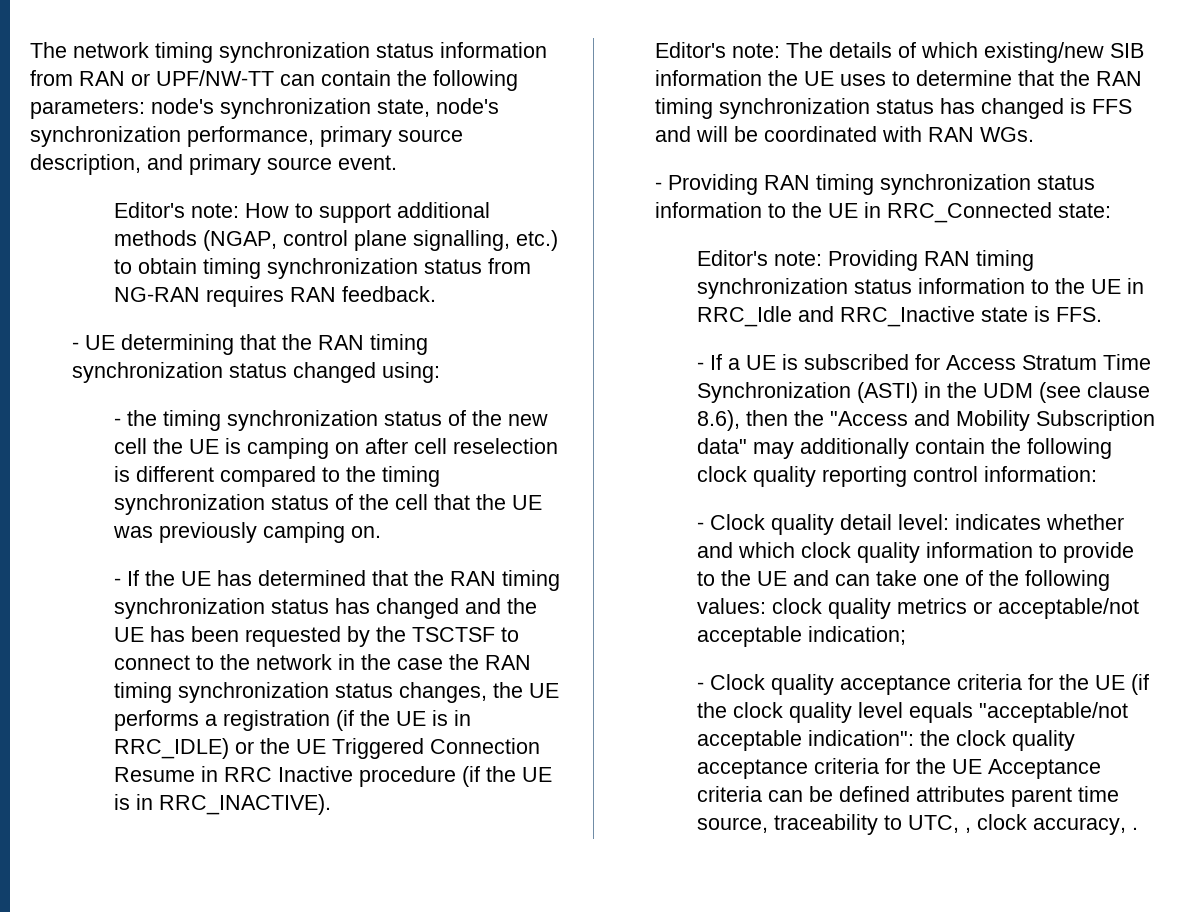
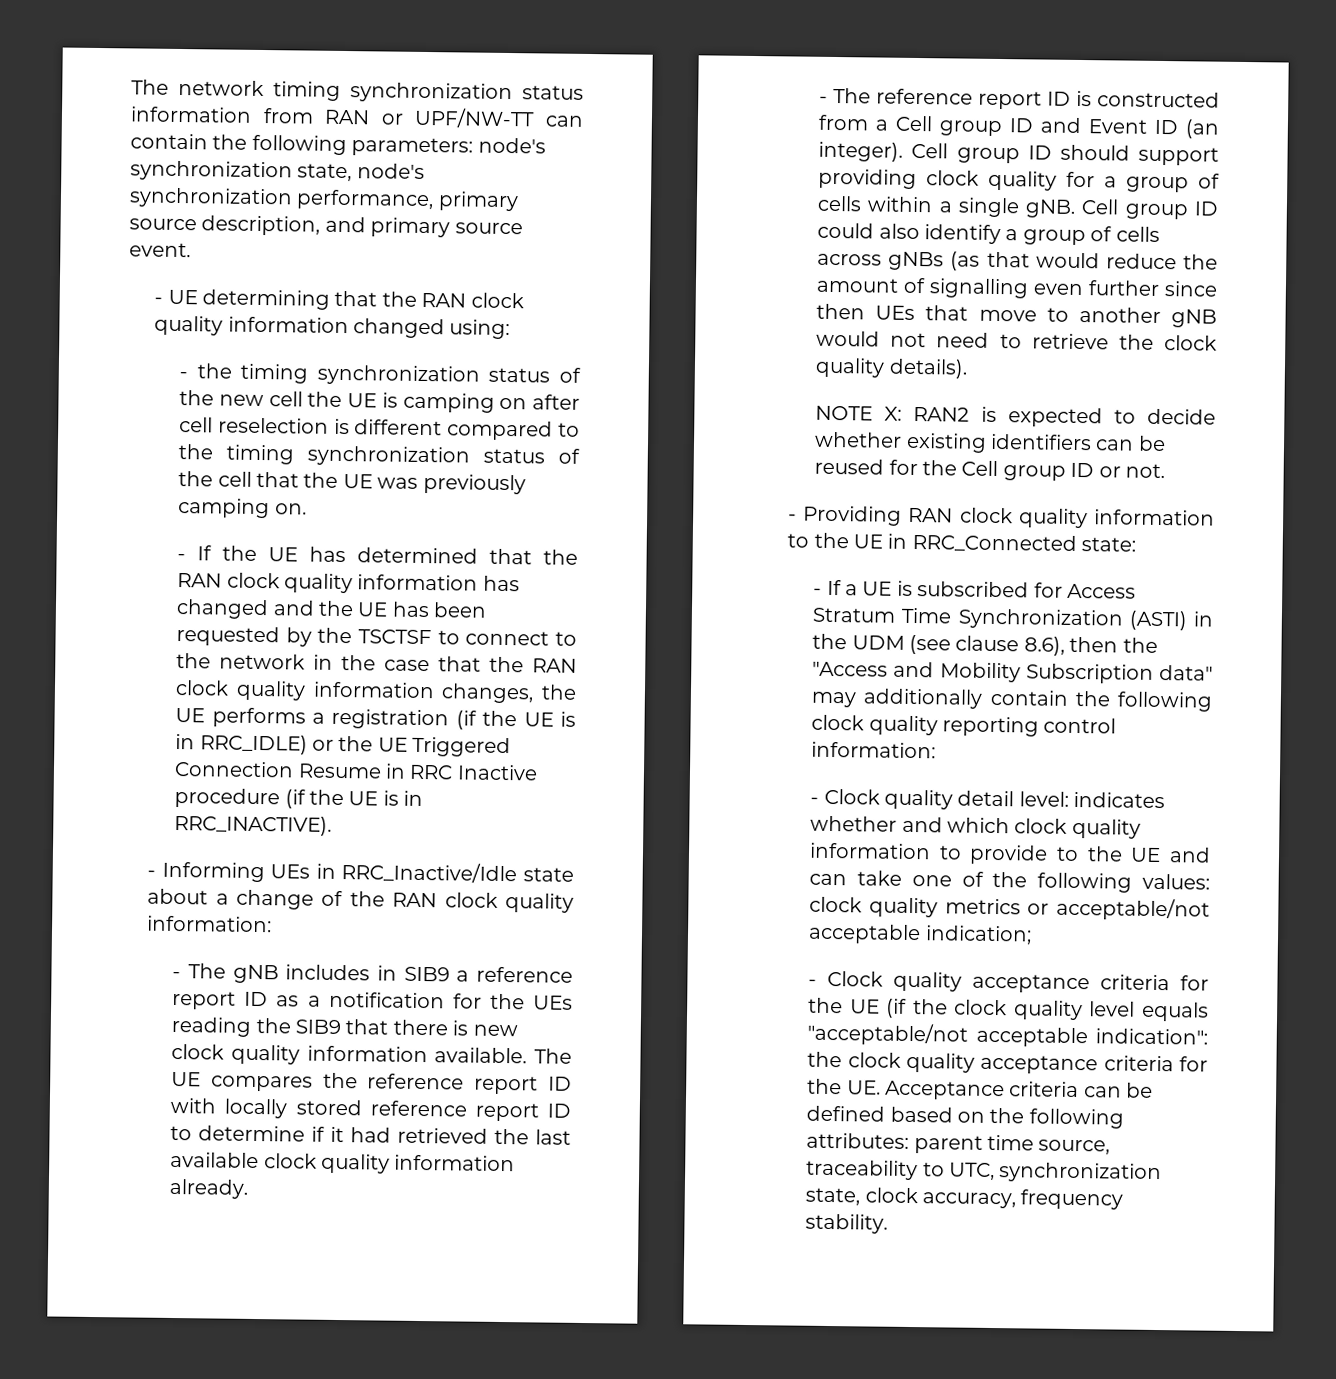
- Editor's note: How to support additional methods (NGAP, control plane signalling, etc.) to obtain timing synchronization status from NG-RAN requires RAN feedback.
- - UE determining that the RAN timing synchronization status changed using:
+ - UE determining that the RAN clock quality information changed using:
- - If the UE has determined that the RAN timing synchronization status has changed and the UE has been requested by the TSCTSF to connect to the network in the case the RAN timing synchronization status changes, the UE performs a registration (if the UE is in RRC_IDLE) or the UE Triggered Connection Resume in RRC Inactive procedure (if the UE is in RRC_INACTIVE).
+ - If the UE has determined that the RAN clock quality information has changed and the UE has been requested by the TSCTSF to connect to the network in the case that the RAN clock quality information changes, the UE performs a registration (if the UE is in RRC_IDLE) or the UE Triggered Connection Resume in RRC Inactive procedure (if the UE is in RRC_INACTIVE).
- Editor's note: The details of which existing/new SIB information the UE uses to determine that the RAN timing synchronization status has changed is FFS and will be coordinated with RAN WGs.
+ - Informing UEs in RRC_Inactive/Idle state about a change of the RAN clock quality information:
+ - The gNB includes in SIB9 a reference report ID as a notification for the UEs reading the SIB9 that there is new clock quality information available. The UE compares the reference report ID with locally stored reference report ID to determine if it had retrieved the last available clock quality information already.
+ - The reference report ID is constructed from a Cell group ID and Event ID (an integer). Cell group ID should support providing clock quality for a group of cells within a single gNB. Cell group ID could also identify a group of cells across gNBs (as that would reduce the amount of signalling even further since then UEs that move to another gNB would not need to retrieve the clock quality details).
+ NOTE X: RAN2 is expected to decide whether existing identifiers can be reused for the Cell group ID or not.
- - Providing RAN timing synchronization status information to the UE in RRC_Connected state:
+ - Providing RAN clock quality information to the UE in RRC_Connected state:
- Editor's note: Providing RAN timing synchronization status information to the UE in RRC_Idle and RRC_Inactive state is FFS.
- - Clock quality acceptance criteria for the UE (if the clock quality level equals "acceptable/not acceptable indication": the clock quality acceptance criteria for the UE Acceptance criteria can be defined attributes parent time source, traceability to UTC, , clock accuracy, .
+ - Clock quality acceptance criteria for the UE (if the clock quality level equals "acceptable/not acceptable indication": the clock quality acceptance criteria for the UE. Acceptance criteria can be defined based on the following attributes: parent time source, traceability to UTC, synchronization state, clock accuracy, frequency stability.

